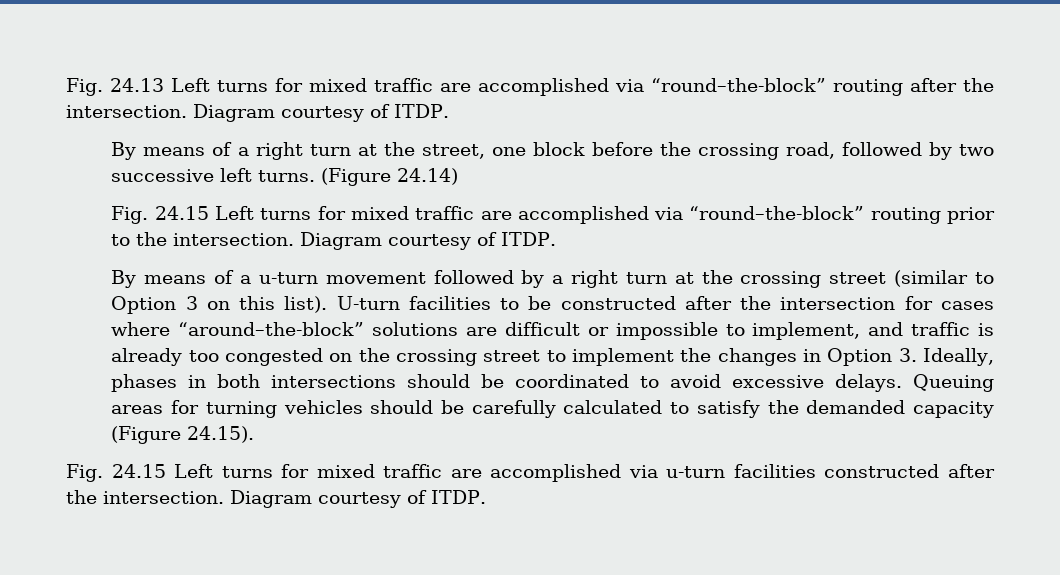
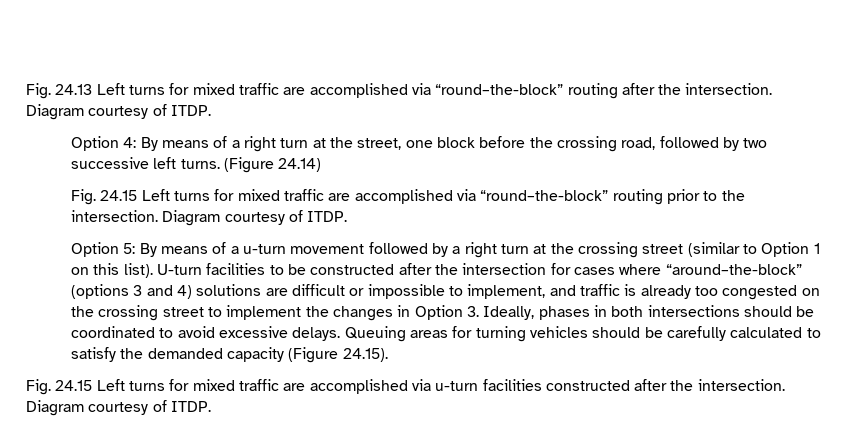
- By means of a right turn at the street, one block before the crossing road, followed by two successive left turns.
+ Option 4: By means of a right turn at the street, one block before the crossing road, followed by two successive left turns.
- By means of a u-turn movement followed by a right turn at the crossing street (similar to Option 3 on this list).
+ Option 5: By means of a u-turn movement followed by a right turn at the crossing street (similar to Option 1 on this list).
- U-turn facilities to be constructed after the intersection for cases where “around–the-block” solutions are difficult or impossible to implement, and traffic is already too congested on the crossing street to implement the changes in Option 3. Ideally, phases in both intersections should be coordinated to avoid excessive delays.
+ U-turn facilities to be constructed after the intersection for cases where “around–the-block” (options 3 and 4) solutions are difficult or impossible to implement, and traffic is already too congested on the crossing street to implement the changes in Option 3. Ideally, phases in both intersections should be coordinated to avoid excessive delays.

